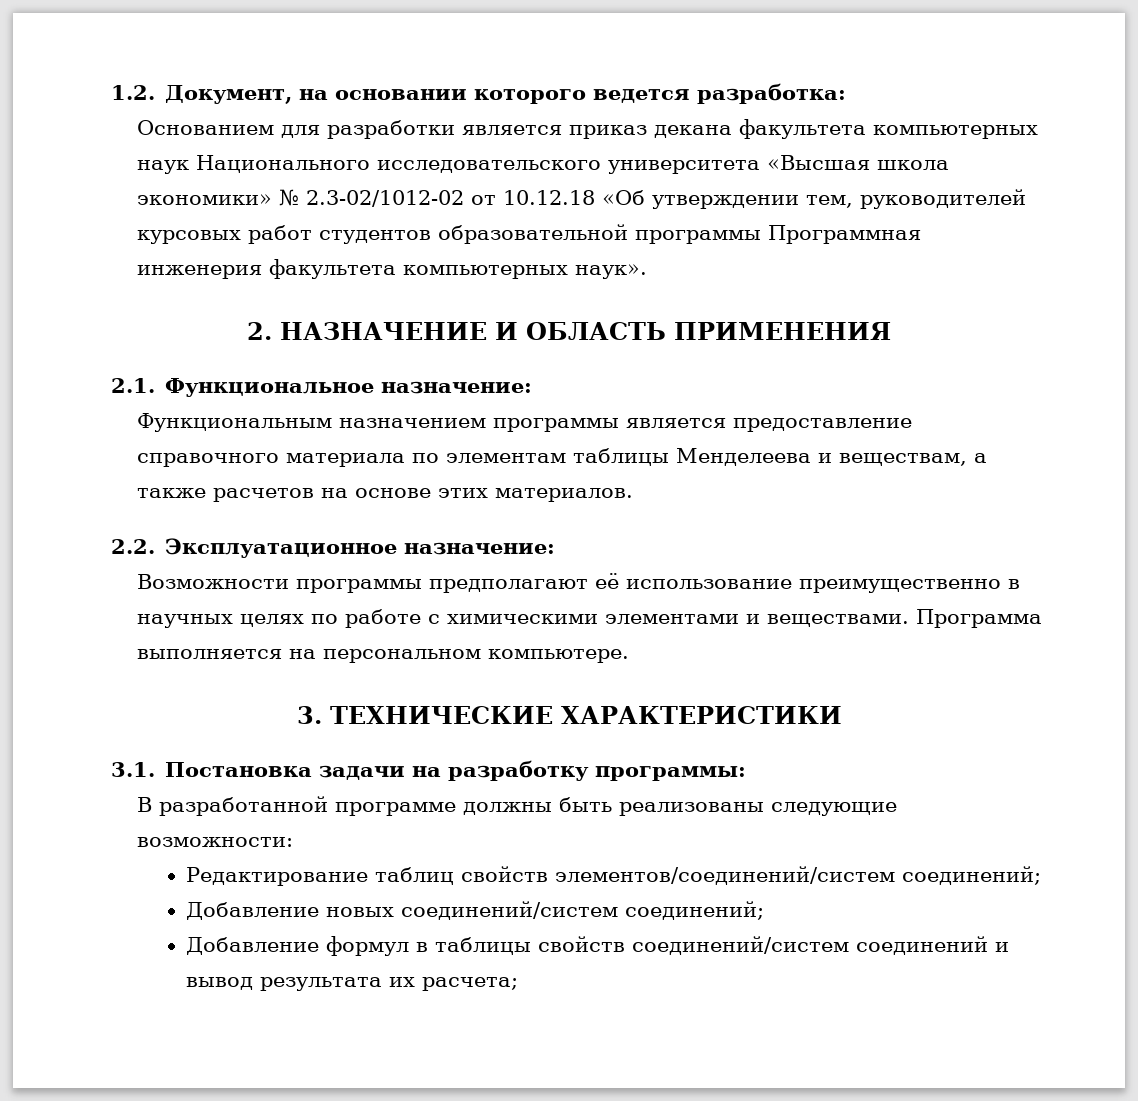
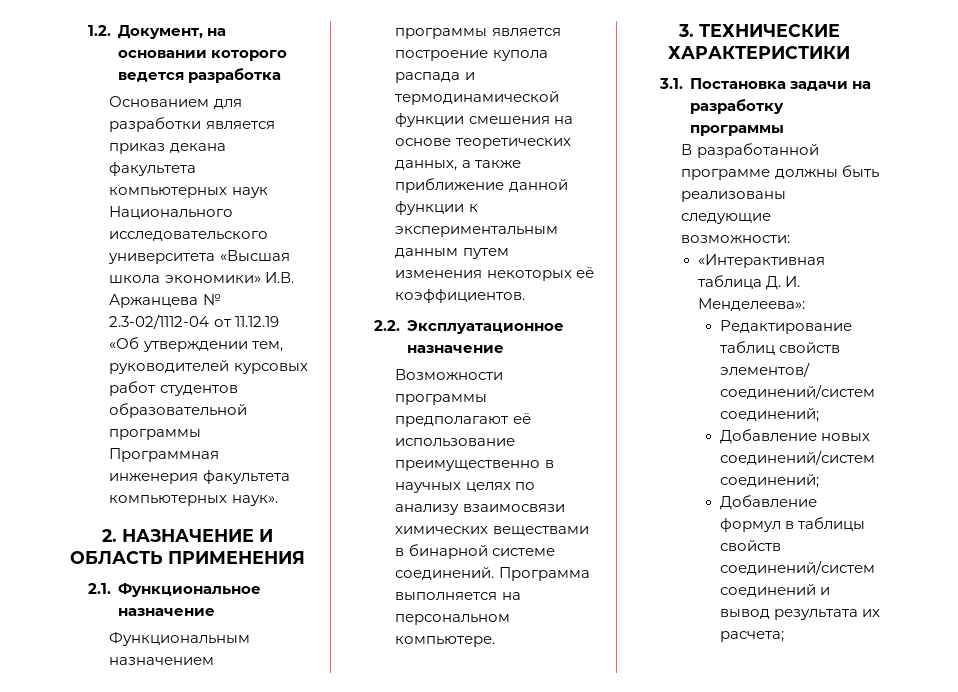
- 1.2. Документ, на основании которого ведется разработка:
+ 1.2. Документ, на основании которого ведется разработка
- Основанием для разработки является приказ декана факультета компьютерных наук Национального исследовательского университета «Высшая школа экономики» № 2.3-02/1012-02 от 10.12.18 «Об утверждении тем, руководителей курсовых работ студентов образовательной программы Программная инженерия факультета компьютерных наук».
+ Основанием для разработки является приказ декана факультета компьютерных наук Национального исследовательского университета «Высшая школа экономики» И.В. Аржанцева № 2.3-02/1112-04 от 11.12.19 «Об утверждении тем, руководителей курсовых работ студентов образовательной программы Программная инженерия факультета компьютерных наук».
- 2.1. Функциональное назначение:
+ 2.1. Функциональное назначение
- Функциональным назначением программы является предоставление справочного материала по элементам таблицы Менделеева и веществам, а также расчетов на основе этих материалов.
+ Функциональным назначением программы является построение купола распада и термодинамической функции смешения на основе теоретических данных, а также приближение данной функции к экспериментальным данным путем изменения некоторых её коэффициентов.
- 2.2. Эксплуатационное назначение:
+ 2.2. Эксплуатационное назначение
- Возможности программы предполагают её использование преимущественно в научных целях по работе с химическими элементами и веществами.
+ Возможности программы предполагают её использование преимущественно в научных целях по анализу взаимосвязи химических веществами в бинарной системе соединений.
- 3.1. Постановка задачи на разработку программы:
+ 3.1. Постановка задачи на разработку программы
+ «Интерактивная таблица Д. И. Менделеева»:

